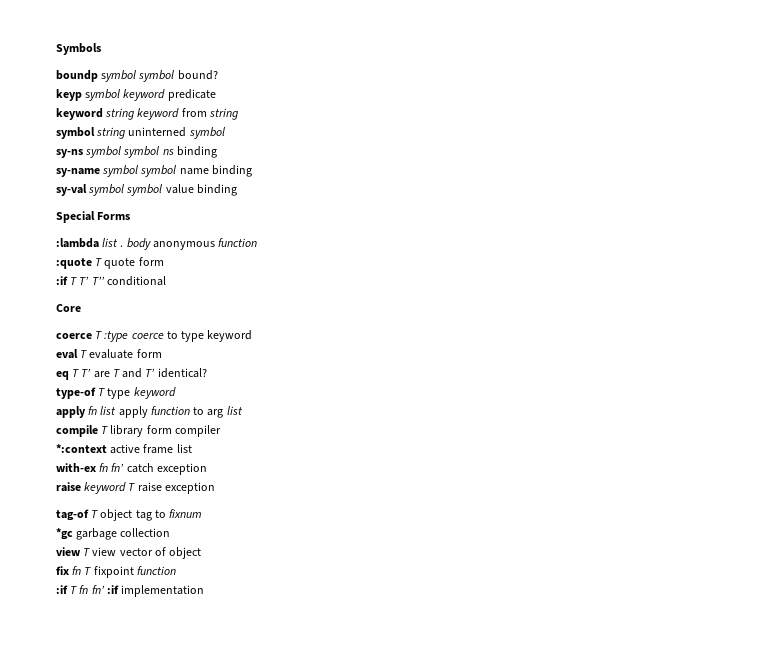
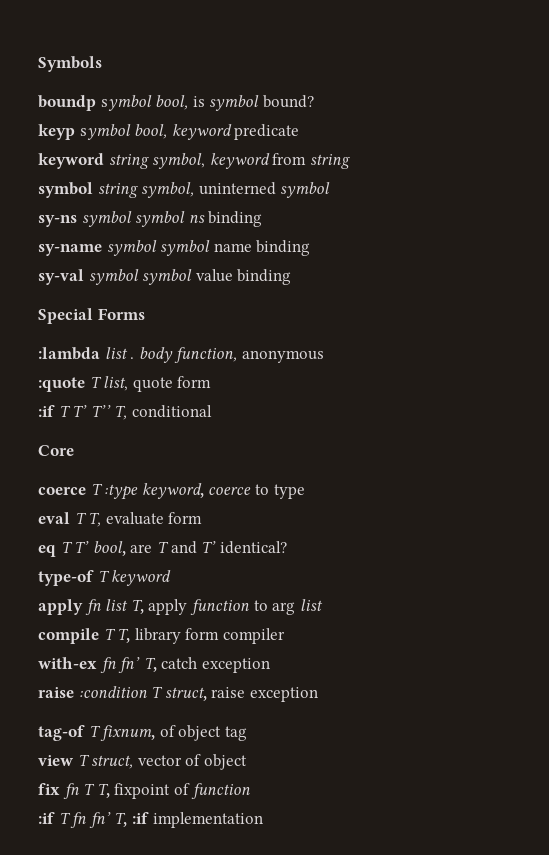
- boundp symbol symbol bound?
+ boundp symbol bool, is symbol bound?
- keyp symbol keyword predicate
+ keyp symbol bool, keyword predicate
- keyword string keyword from string
+ keyword string symbol, keyword from string
- symbol string uninterned symbol
+ symbol string symbol, uninterned symbol
- :lambda list . body anonymous function
+ :lambda list . body function, anonymous
- :quote T quote form
+ :quote T list, quote form
- :if T T’ T’’ conditional
+ :if T T’ T’’ T, conditional
- coerce T :type coerce to type keyword
+ coerce T :type keyword, coerce to type
- eval T evaluate form
+ eval T T, evaluate form
- eq T T’ are T and T’ identical?
+ eq T T’ bool, are T and T’ identical?
- type-of T type keyword
+ type-of T keyword
- apply fn list apply function to arg list
+ apply fn list T, apply function to arg list
- compile T library form compiler
+ compile T T, library form compiler
- *:context active frame list
- with-ex fn fn’ catch exception
+ with-ex fn fn’ T, catch exception
- raise keyword T raise exception
+ raise :condition T struct, raise exception
- tag-of T object tag to fixnum
- *gc garbage collection
+ tag-of T fixnum, of object tag
- view T view vector of object
+ view T struct, vector of object
- fix fn T fixpoint function
+ fix fn T T, fixpoint of function
- :if T fn fn’ :if implementation
+ :if T fn fn’ T, :if implementation

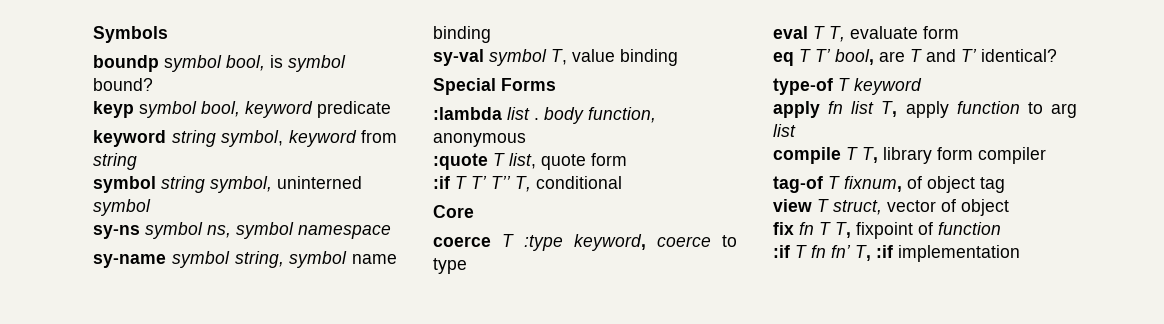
- sy-ns symbol symbol ns binding
+ sy-ns symbol ns, symbol namespace
- sy-name symbol symbol name binding
+ sy-name symbol string, symbol name binding
- sy-val symbol symbol value binding
+ sy-val symbol T, value binding
- with-ex fn fn’ T, catch exception
- raise :condition T struct, raise exception

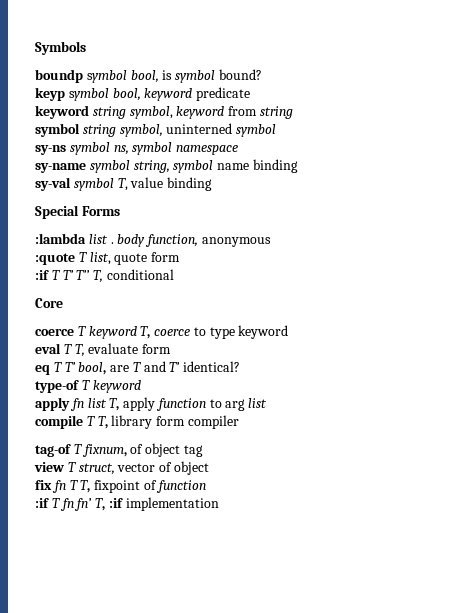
- coerce T :type keyword, coerce to type
+ coerce T keyword T, coerce to type keyword

